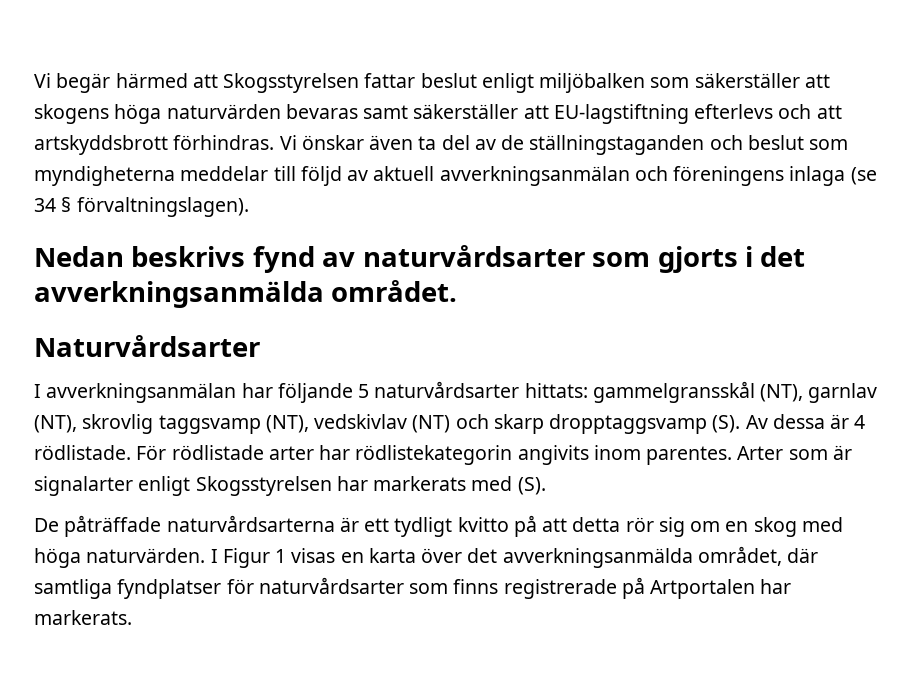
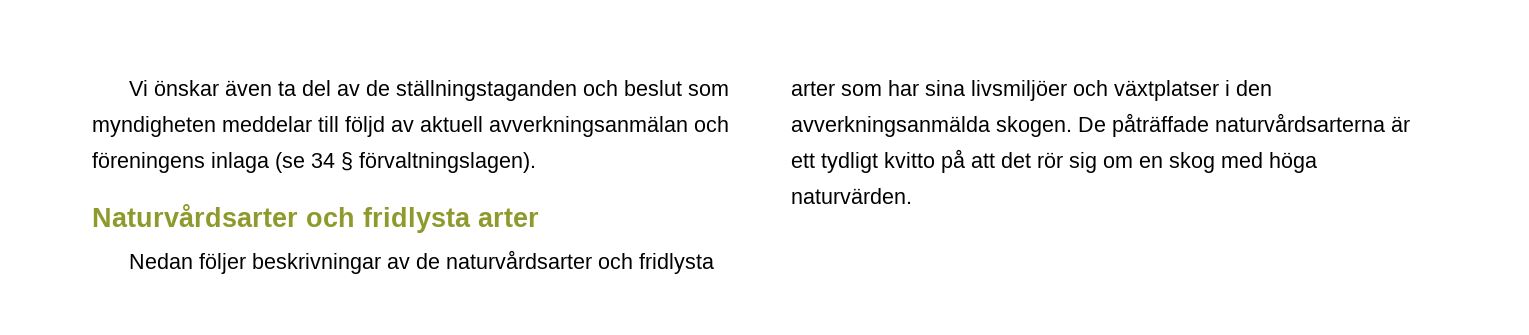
- Vi begär härmed att Skogsstyrelsen fattar beslut enligt miljöbalken som säkerställer att skogens höga naturvärden bevaras samt säkerställer att EU-lagstiftning efterlevs och att artskyddsbrott förhindras. Vi önskar även ta del av de ställningstaganden och beslut som myndigheterna meddelar till följd av aktuell avverkningsanmälan och föreningens inlaga (se 34 § förvaltningslagen).
+ Vi önskar även ta del av de ställningstaganden och beslut som myndigheten meddelar till följd av aktuell avverkningsanmälan och föreningens inlaga (se 34 § förvaltningslagen).
- Nedan beskrivs fynd av naturvårdsarter som gjorts i det avverkningsanmälda området.
- Naturvårdsarter
- I avverkningsanmälan har följande 5 naturvårdsarter hittats: gammelgransskål (NT), garnlav (NT), skrovlig taggsvamp (NT), vedskivlav (NT) och skarp dropptaggsvamp (S). Av dessa är 4 rödlistade. För rödlistade arter har rödlistekategorin angivits inom parentes. Arter som är signalarter enligt Skogsstyrelsen har markerats med (S).
- De påträffade naturvårdsarterna är ett tydligt kvitto på att detta rör sig om en skog med höga naturvärden. I Figur 1 visas en karta över det avverkningsanmälda området, där samtliga fyndplatser för naturvårdsarter som finns registrerade på Artportalen har markerats.
+ Naturvårdsarter och fridlysta arter
+ Nedan följer beskrivningar av de naturvårdsarter och fridlysta arter som har sina livsmiljöer och växtplatser i den avverkningsanmälda skogen. De påträffade naturvårdsarterna är ett tydligt kvitto på att det rör sig om en skog med höga naturvärden.

